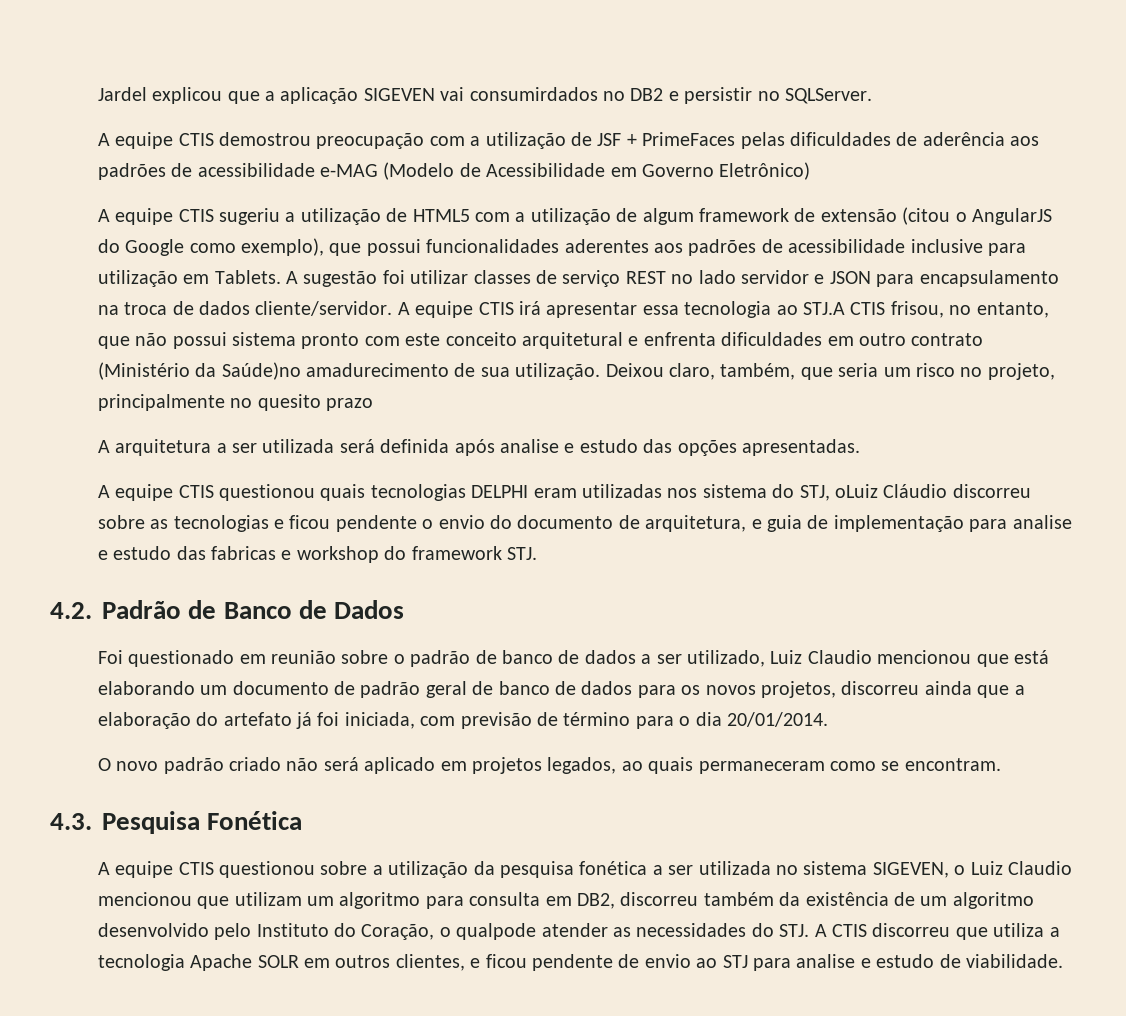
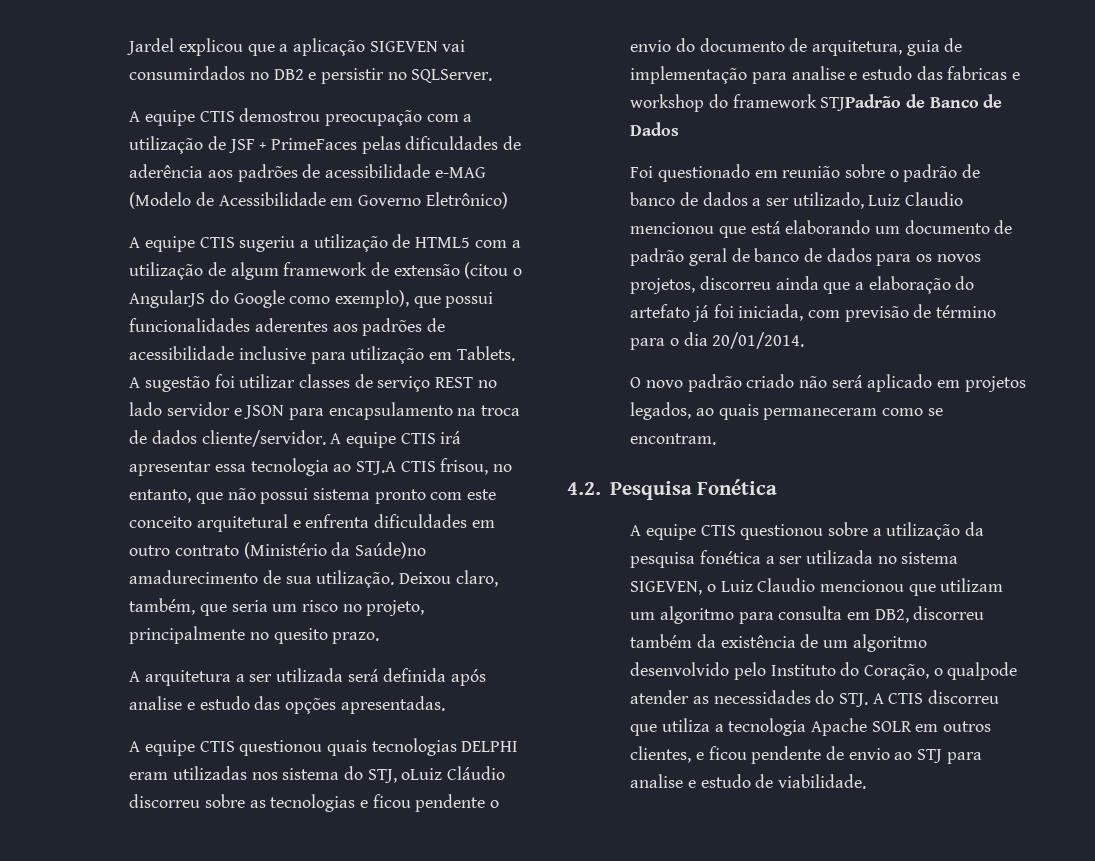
- Deixou claro, também, que seria um risco no projeto, principalmente no quesito prazo
+ Deixou claro, também, que seria um risco no projeto, principalmente no quesito prazo.
- A equipe CTIS questionou quais tecnologias DELPHI eram utilizadas nos sistema do STJ, oLuiz Cláudio discorreu sobre as tecnologias e ficou pendente o envio do documento de arquitetura, e guia de implementação para analise e estudo das fabricas e workshop do framework STJ.
- 4.2. Padrão de Banco de Dados
+ A equipe CTIS questionou quais tecnologias DELPHI eram utilizadas nos sistema do STJ, oLuiz Cláudio discorreu sobre as tecnologias e ficou pendente o envio do documento de arquitetura, guia de implementação para analise e estudo das fabricas e workshop do framework STJPadrão de Banco de Dados
- 4.3. Pesquisa Fonética
+ 4.2. Pesquisa Fonética

